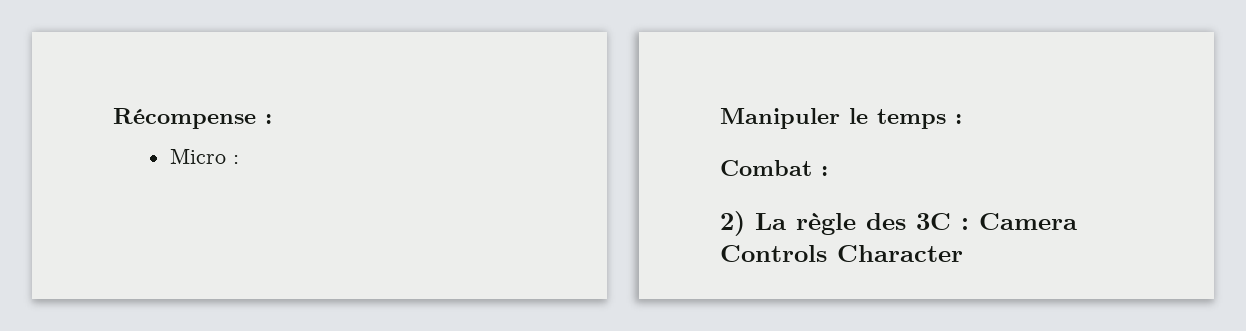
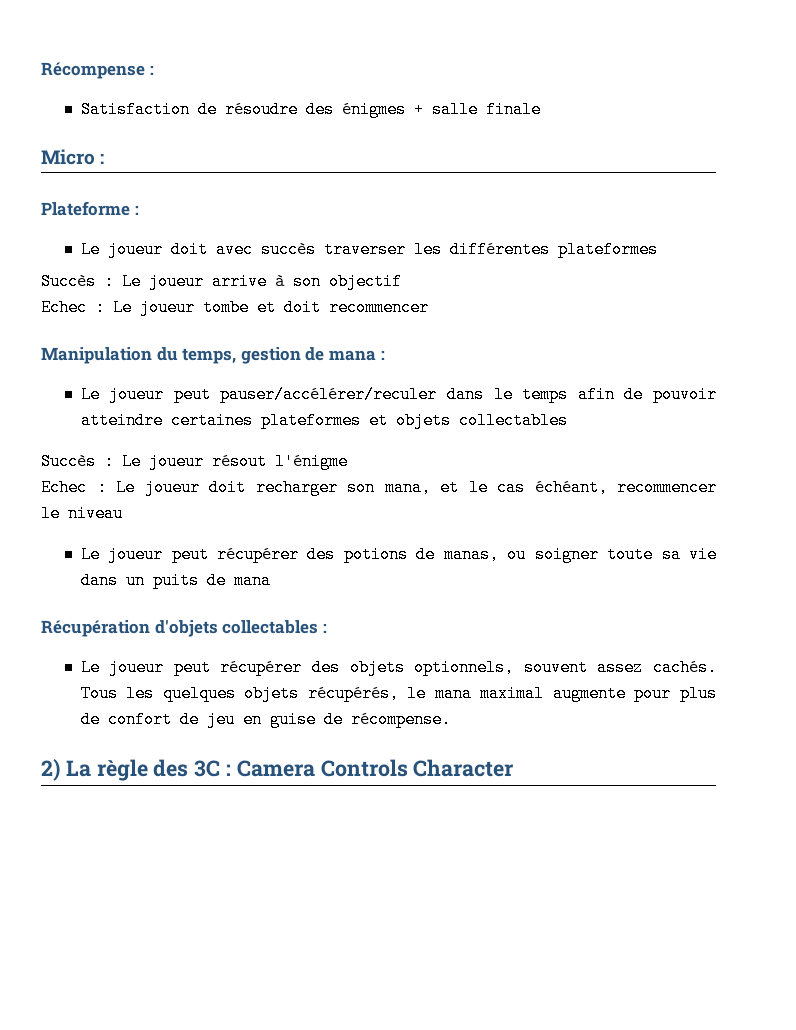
+ Satisfaction de résoudre des énigmes + salle finale
  Micro :
- Manipuler le temps :
- Combat :
+ Plateforme :
+ Le joueur doit avec succès traverser les différentes plateformes
+ Succès : Le joueur arrive à son objectif
+ Echec : Le joueur tombe et doit recommencer
+ Manipulation du temps, gestion de mana :
+ Le joueur peut pauser/accélérer/reculer dans le temps afin de pouvoir atteindre certaines plateformes et objets collectables
+ Succès : Le joueur résout l'énigme
+ Echec : Le joueur doit recharger son mana, et le cas échéant, recommencer le niveau
+ Le joueur peut récupérer des potions de manas, ou soigner toute sa vie dans un puits de mana
+ Récupération d'objets collectables :
+ Le joueur peut récupérer des objets optionnels, souvent assez cachés. Tous les quelques objets récupérés, le mana maximal augmente pour plus de confort de jeu en guise de récompense.

